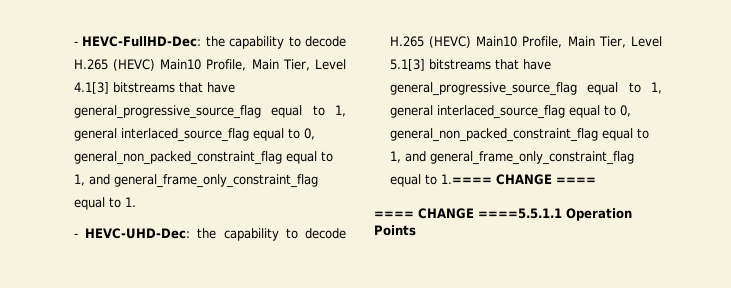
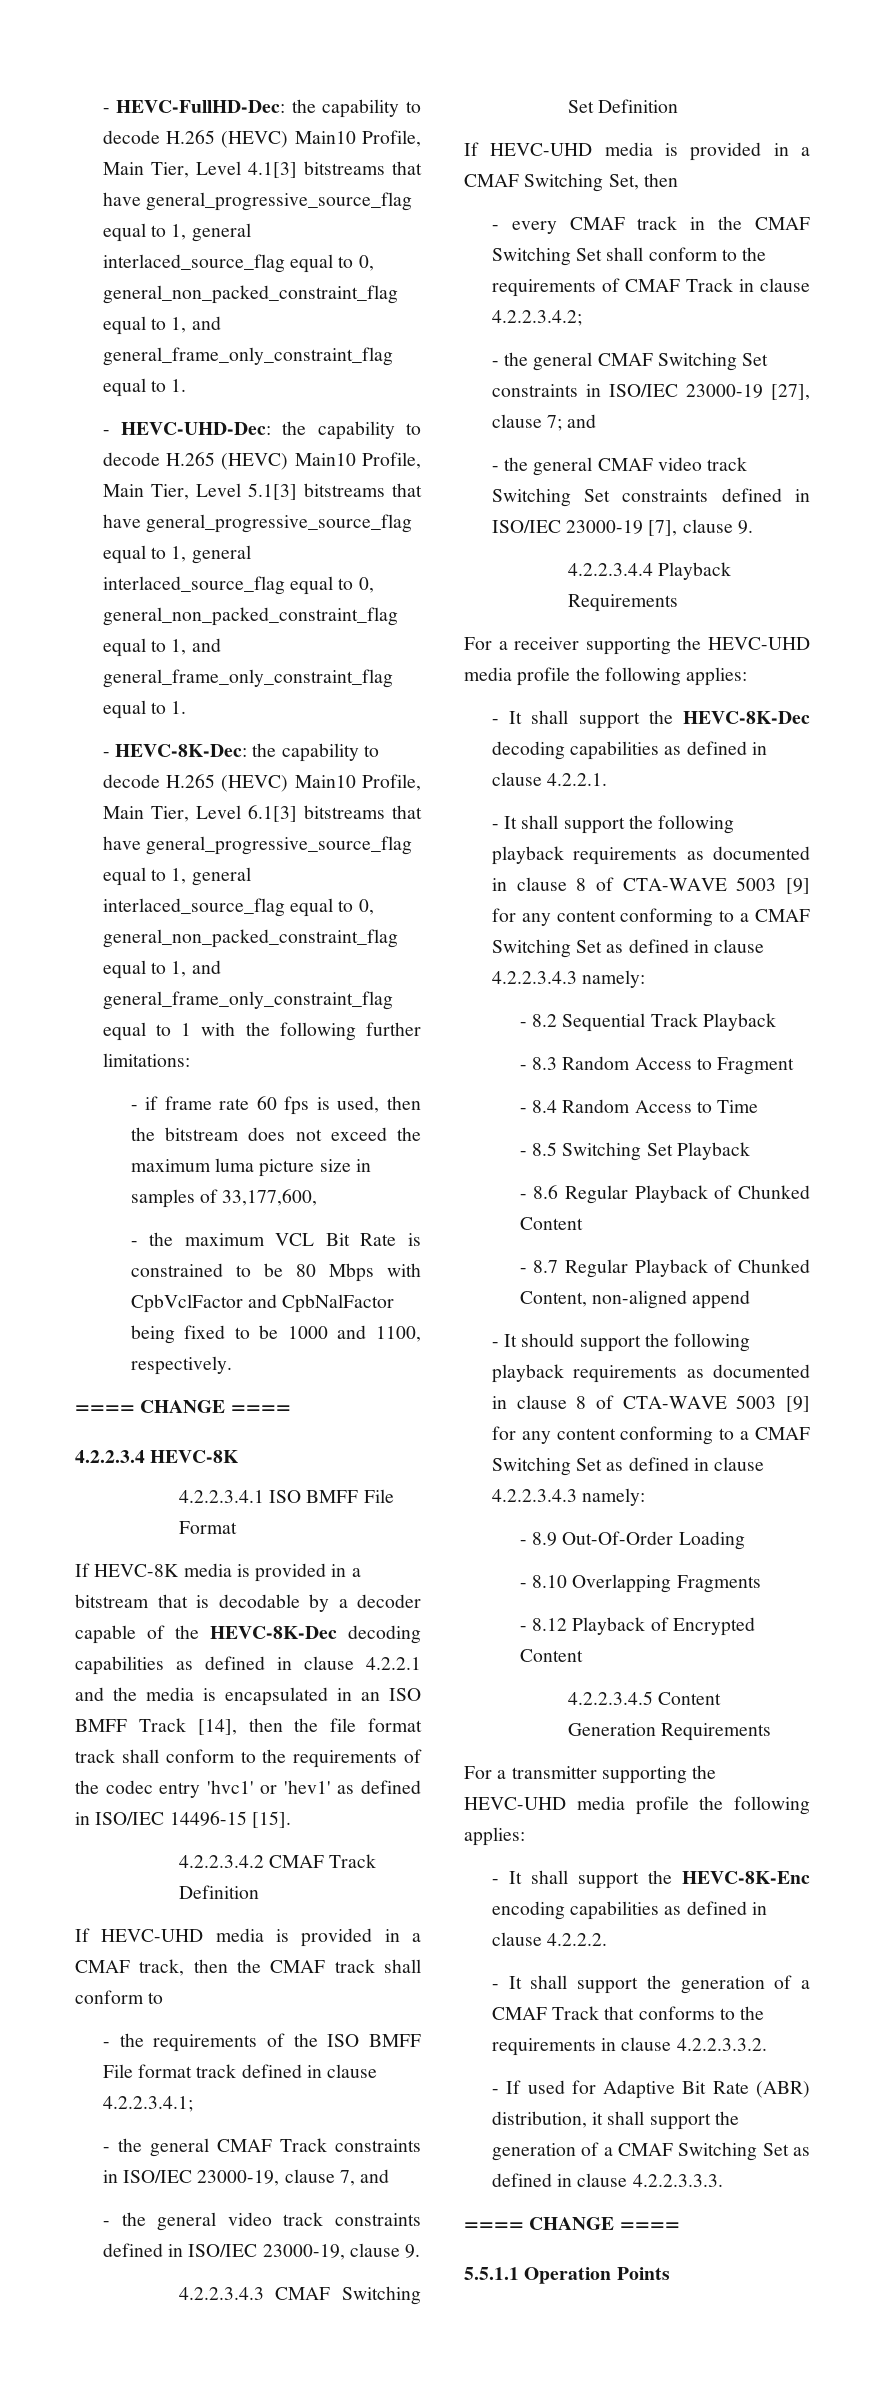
- - HEVC-UHD-Dec: the capability to decode H.265 (HEVC) Main10 Profile, Main Tier, Level 5.1[3] bitstreams that have general_progressive_source_flag equal to 1, general interlaced_source_flag equal to 0, general_non_packed_constraint_flag equal to 1, and general_frame_only_constraint_flag equal to 1.==== CHANGE ====
- ==== CHANGE ====5.5.1.1 Operation Points
+ - HEVC-UHD-Dec: the capability to decode H.265 (HEVC) Main10 Profile, Main Tier, Level 5.1[3] bitstreams that have general_progressive_source_flag equal to 1, general interlaced_source_flag equal to 0, general_non_packed_constraint_flag equal to 1, and general_frame_only_constraint_flag equal to 1.
+ - HEVC-8K-Dec: the capability to decode H.265 (HEVC) Main10 Profile, Main Tier, Level 6.1[3] bitstreams that have general_progressive_source_flag equal to 1, general interlaced_source_flag equal to 0, general_non_packed_constraint_flag equal to 1, and general_frame_only_constraint_flag equal to 1 with the following further limitations:
+ - if frame rate 60 fps is used, then the bitstream does not exceed the maximum luma picture size in samples of 33,177,600,
+ - the maximum VCL Bit Rate is constrained to be 80 Mbps with CpbVclFactor and CpbNalFactor being fixed to be 1000 and 1100, respectively.
+ ==== CHANGE ====
+ 4.2.2.3.4 HEVC-8K
+ 4.2.2.3.4.1 ISO BMFF File Format
+ If HEVC-8K media is provided in a bitstream that is decodable by a decoder capable of the HEVC-8K-Dec decoding capabilities as defined in clause 4.2.2.1 and the media is encapsulated in an ISO BMFF Track [14], then the file format track shall conform to the requirements of the codec entry 'hvc1' or 'hev1' as defined in ISO/IEC 14496-15 [15].
+ 4.2.2.3.4.2 CMAF Track Definition
+ If HEVC-UHD media is provided in a CMAF track, then the CMAF track shall conform to
+ - the requirements of the ISO BMFF File format track defined in clause 4.2.2.3.4.1;
+ - the general CMAF Track constraints in ISO/IEC 23000-19, clause 7, and
+ - the general video track constraints defined in ISO/IEC 23000-19, clause 9.
+ 4.2.2.3.4.3 CMAF Switching Set Definition
+ If HEVC-UHD media is provided in a CMAF Switching Set, then
+ - every CMAF track in the CMAF Switching Set shall conform to the requirements of CMAF Track in clause 4.2.2.3.4.2;
+ - the general CMAF Switching Set constraints in ISO/IEC 23000-19 [27], clause 7; and
+ - the general CMAF video track Switching Set constraints defined in ISO/IEC 23000-19 [7], clause 9.
+ 4.2.2.3.4.4 Playback Requirements
+ For a receiver supporting the HEVC-UHD media profile the following applies:
+ - It shall support the HEVC-8K-Dec decoding capabilities as defined in clause 4.2.2.1.
+ - It shall support the following playback requirements as documented in clause 8 of CTA-WAVE 5003 [9] for any content conforming to a CMAF Switching Set as defined in clause 4.2.2.3.4.3 namely:
+ - 8.2 Sequential Track Playback
+ - 8.3 Random Access to Fragment
+ - 8.4 Random Access to Time
+ - 8.5 Switching Set Playback
+ - 8.6 Regular Playback of Chunked Content
+ - 8.7 Regular Playback of Chunked Content, non-aligned append
+ - It should support the following playback requirements as documented in clause 8 of CTA-WAVE 5003 [9] for any content conforming to a CMAF Switching Set as defined in clause 4.2.2.3.4.3 namely:
+ - 8.9 Out-Of-Order Loading
+ - 8.10 Overlapping Fragments
+ - 8.12 Playback of Encrypted Content
+ 4.2.2.3.4.5 Content Generation Requirements
+ For a transmitter supporting the HEVC-UHD media profile the following applies:
+ - It shall support the HEVC-8K-Enc encoding capabilities as defined in clause 4.2.2.2.
+ - It shall support the generation of a CMAF Track that conforms to the requirements in clause 4.2.2.3.3.2.
+ - If used for Adaptive Bit Rate (ABR) distribution, it shall support the generation of a CMAF Switching Set as defined in clause 4.2.2.3.3.3.
+ ==== CHANGE ====
+ 5.5.1.1 Operation Points

